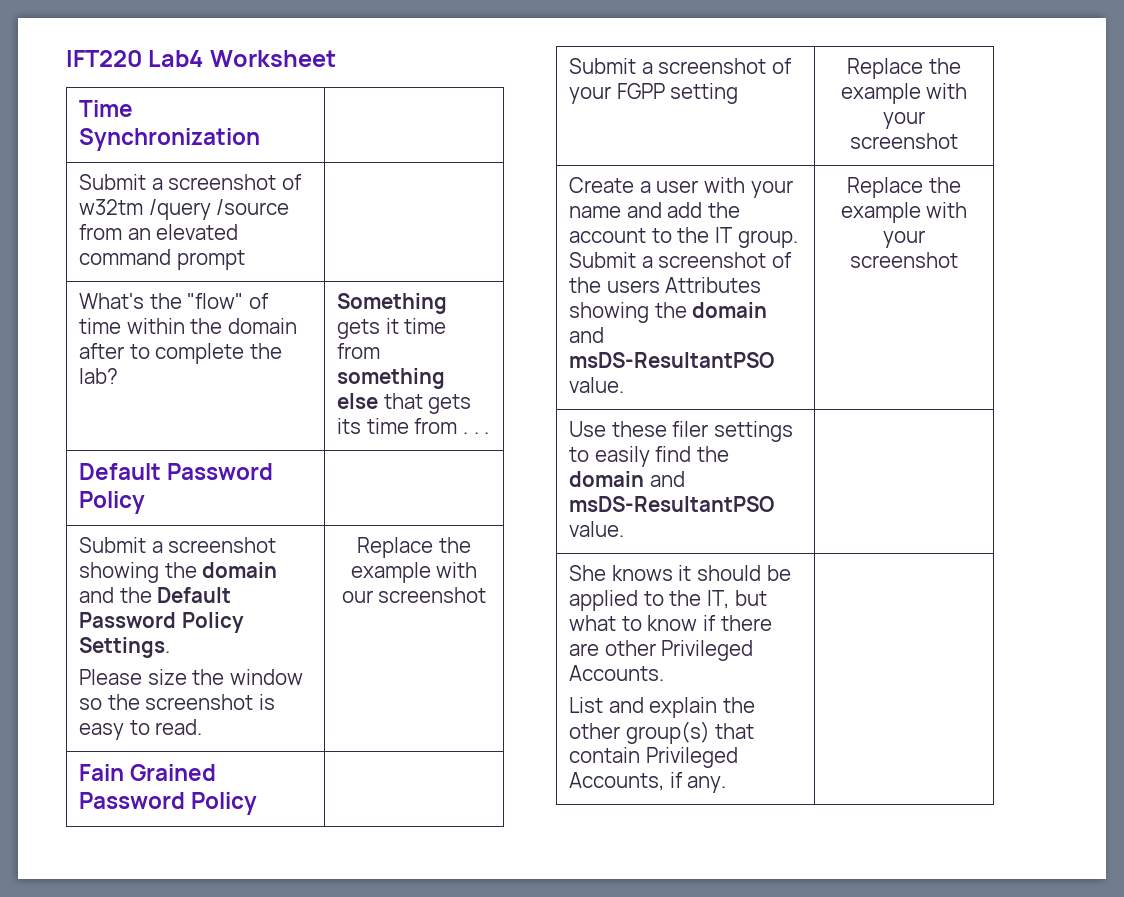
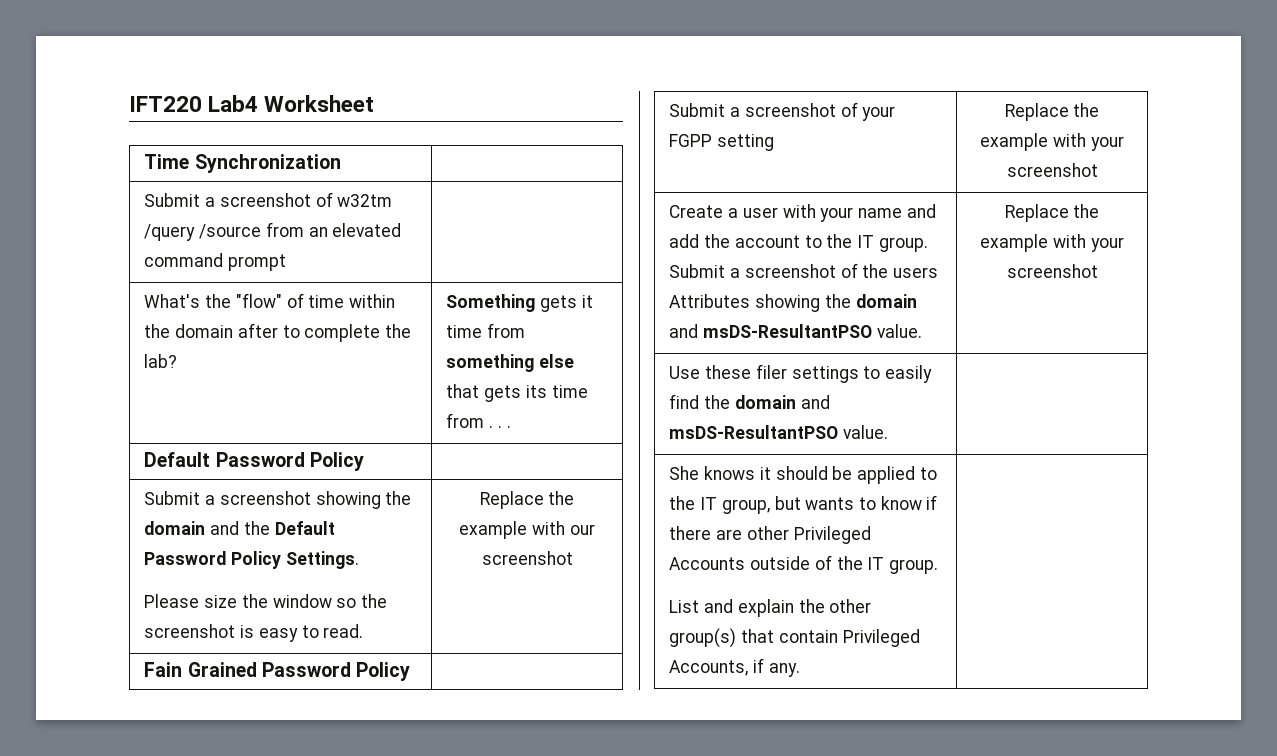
- She knows it should be applied to the IT, but what to know if there are other Privileged Accounts.
+ She knows it should be applied to the IT group, but wants to know if there are other Privileged Accounts outside of the IT group.

